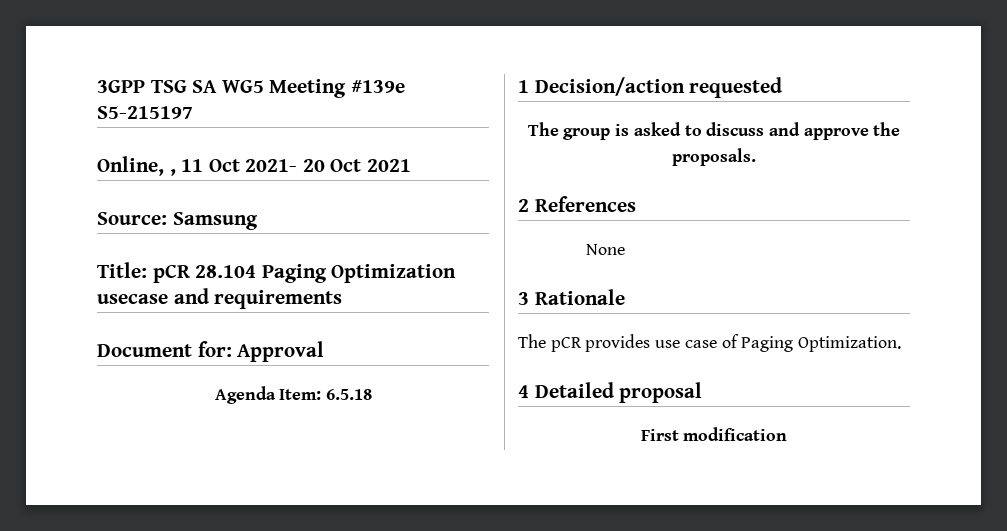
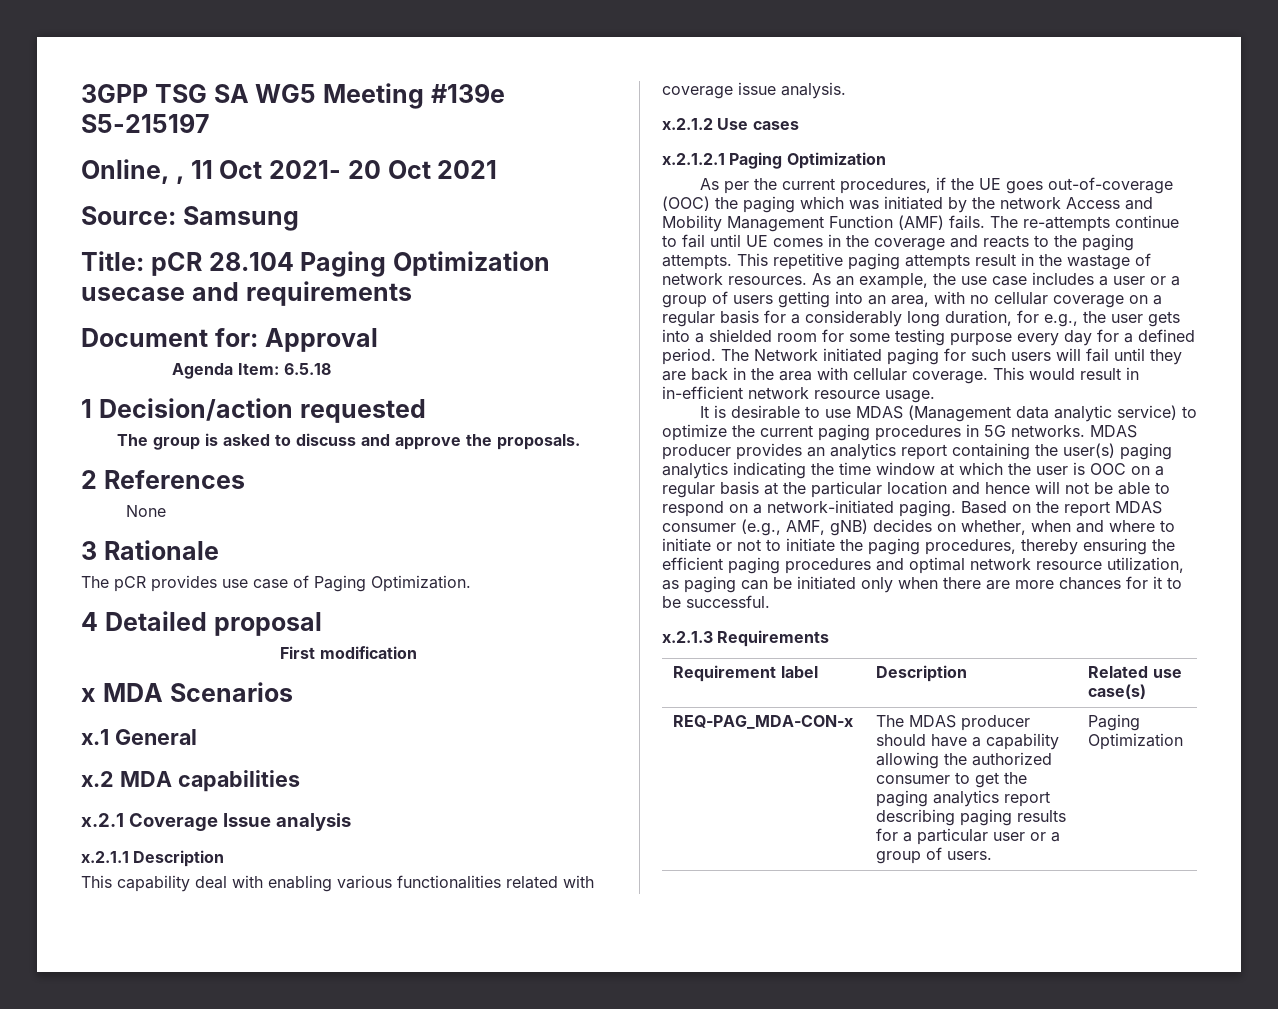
+ x MDA Scenarios
+ x.1 General
+ x.2 MDA capabilities
+ x.2.1 Coverage Issue analysis
+ x.2.1.1 Description
+ This capability deal with enabling various functionalities related with coverage issue analysis.
+ x.2.1.2 Use cases
+ x.2.1.2.1 Paging Optimization
+ As per the current procedures, if the UE goes out-of-coverage (OOC) the paging which was initiated by the network Access and Mobility Management Function (AMF) fails. The re-attempts continue to fail until UE comes in the coverage and reacts to the paging attempts. This repetitive paging attempts result in the wastage of network resources. As an example, the use case includes a user or a group of users getting into an area, with no cellular coverage on a regular basis for a considerably long duration, for e.g., the user gets into a shielded room for some testing purpose every day for a defined period. The Network initiated paging for such users will fail until they are back in the area with cellular coverage. This would result in in-efficient network resource usage.
+ It is desirable to use MDAS (Management data analytic service) to optimize the current paging procedures in 5G networks. MDAS producer provides an analytics report containing the user(s) paging analytics indicating the time window at which the user is OOC on a regular basis at the particular location and hence will not be able to respond on a network-initiated paging. Based on the report MDAS consumer (e.g., AMF, gNB) decides on whether, when and where to initiate or not to initiate the paging procedures, thereby ensuring the efficient paging procedures and optimal network resource utilization, as paging can be initiated only when there are more chances for it to be successful.
+ x.2.1.3 Requirements
+ Requirement label | Description | Related use case(s)
+ REQ-PAG_MDA-CON-x | The MDAS producer should have a capability allowing the authorized consumer to get the paging analytics report describing paging results for a particular user or a group of users. | Paging Optimization

